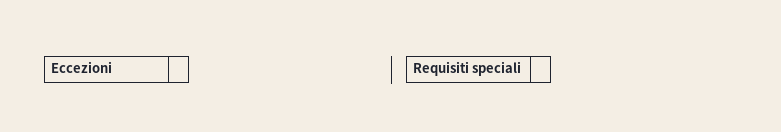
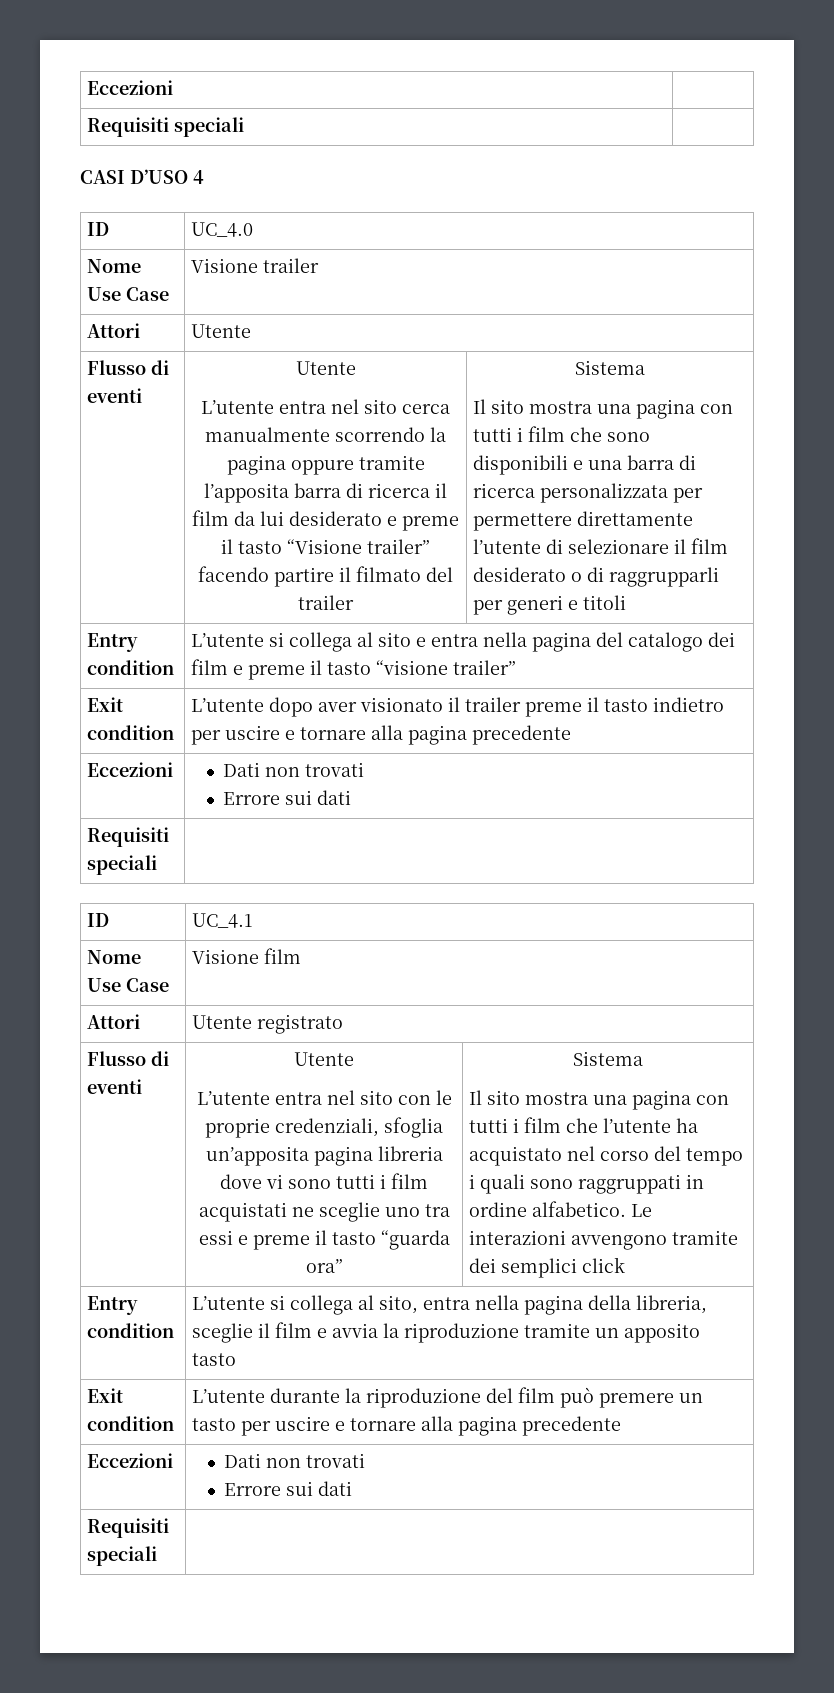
+ CASI D’USO 4
+ ID | UC_4.0
+ Nome Use Case | Visione trailer
+ Attori | Utente
+ Flusso di eventi | Utente
+ L’utente entra nel sito cerca manualmente scorrendo la pagina oppure tramite l’apposita barra di ricerca il film da lui desiderato e preme il tasto “Visione trailer” facendo partire il filmato del trailer | Sistema
+ Il sito mostra una pagina con tutti i film che sono disponibili e una barra di ricerca personalizzata per permettere direttamente l’utente di selezionare il film desiderato o di raggrupparli per generi e titoli
+ Entry condition | L’utente si collega al sito e entra nella pagina del catalogo dei film e preme il tasto “visione trailer”
+ Exit condition | L’utente dopo aver visionato il trailer preme il tasto indietro per uscire e tornare alla pagina precedente
+ Eccezioni | Dati non trovati
+ Errore sui dati
+ Requisiti speciali |
+ ID | UC_4.1
+ Nome Use Case | Visione film
+ Attori | Utente registrato
+ Flusso di eventi | Utente
+ L’utente entra nel sito con le proprie credenziali, sfoglia un’apposita pagina libreria dove vi sono tutti i film acquistati ne sceglie uno tra essi e preme il tasto “guarda ora” | Sistema
+ Il sito mostra una pagina con tutti i film che l’utente ha acquistato nel corso del tempo i quali sono raggruppati in ordine alfabetico. Le interazioni avvengono tramite dei semplici click
+ Entry condition | L’utente si collega al sito, entra nella pagina della libreria, sceglie il film e avvia la riproduzione tramite un apposito tasto
+ Exit condition | L’utente durante la riproduzione del film può premere un tasto per uscire e tornare alla pagina precedente
+ Eccezioni | Dati non trovati
+ Errore sui dati
+ Requisiti speciali |

